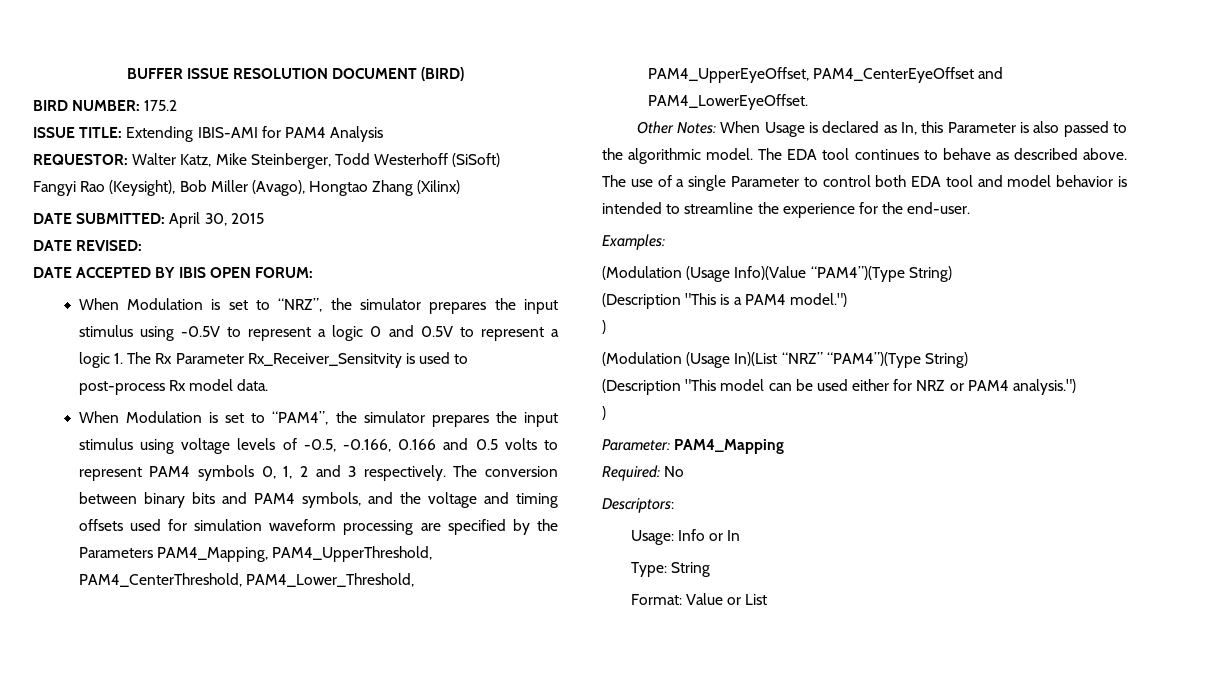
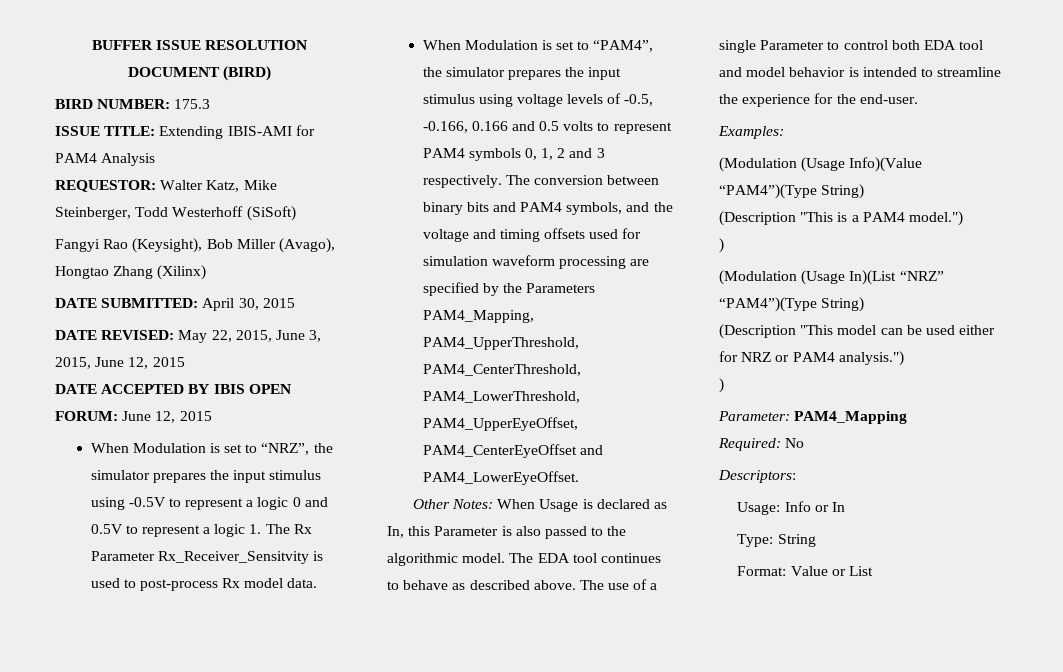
- BIRD NUMBER: 175.2
+ BIRD NUMBER: 175.3
- DATE REVISED:
+ DATE REVISED: May 22, 2015, June 3, 2015, June 12, 2015
- DATE ACCEPTED BY IBIS OPEN FORUM:
+ DATE ACCEPTED BY IBIS OPEN FORUM: June 12, 2015
- The conversion between binary bits and PAM4 symbols, and the voltage and timing offsets used for simulation waveform processing are specified by the Parameters PAM4_Mapping, PAM4_UpperThreshold, PAM4_CenterThreshold, PAM4_Lower_Threshold, PAM4_UpperEyeOffset, PAM4_CenterEyeOffset and PAM4_LowerEyeOffset.
+ The conversion between binary bits and PAM4 symbols, and the voltage and timing offsets used for simulation waveform processing are specified by the Parameters PAM4_Mapping, PAM4_UpperThreshold, PAM4_CenterThreshold, PAM4_LowerThreshold, PAM4_UpperEyeOffset, PAM4_CenterEyeOffset and PAM4_LowerEyeOffset.

